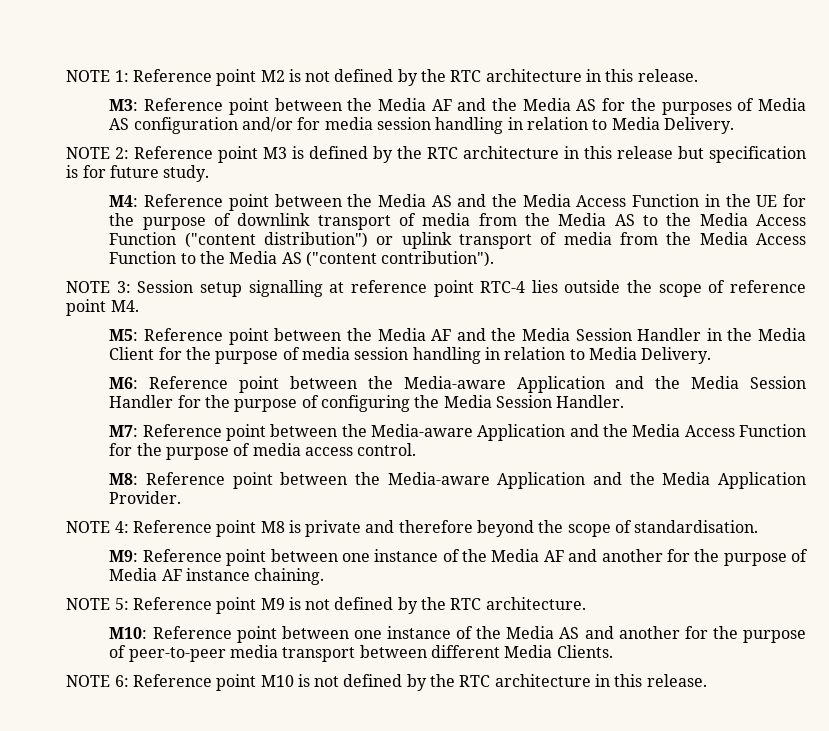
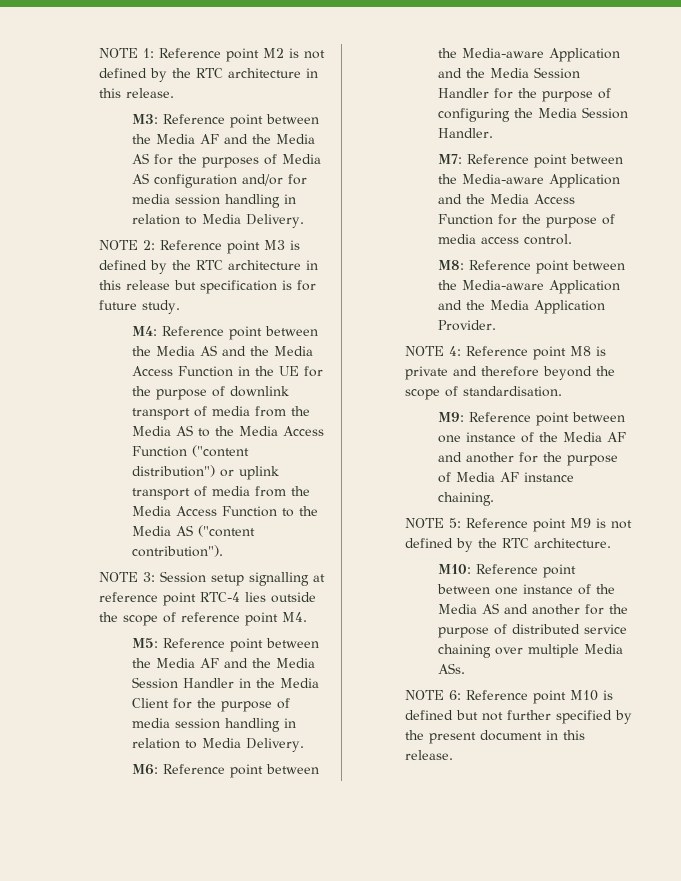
- M10: Reference point between one instance of the Media AS and another for the purpose of peer-to-peer media transport between different Media Clients.
+ M10: Reference point between one instance of the Media AS and another for the purpose of distributed service chaining over multiple Media ASs.
- NOTE 6: Reference point M10 is not defined by the RTC architecture in this release.
+ NOTE 6: Reference point M10 is defined but not further specified by the present document in this release.

